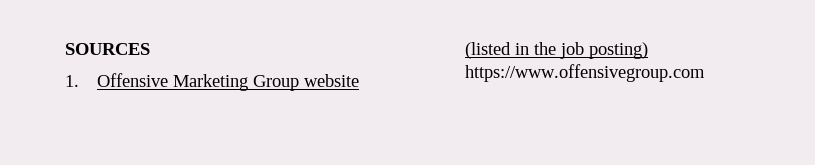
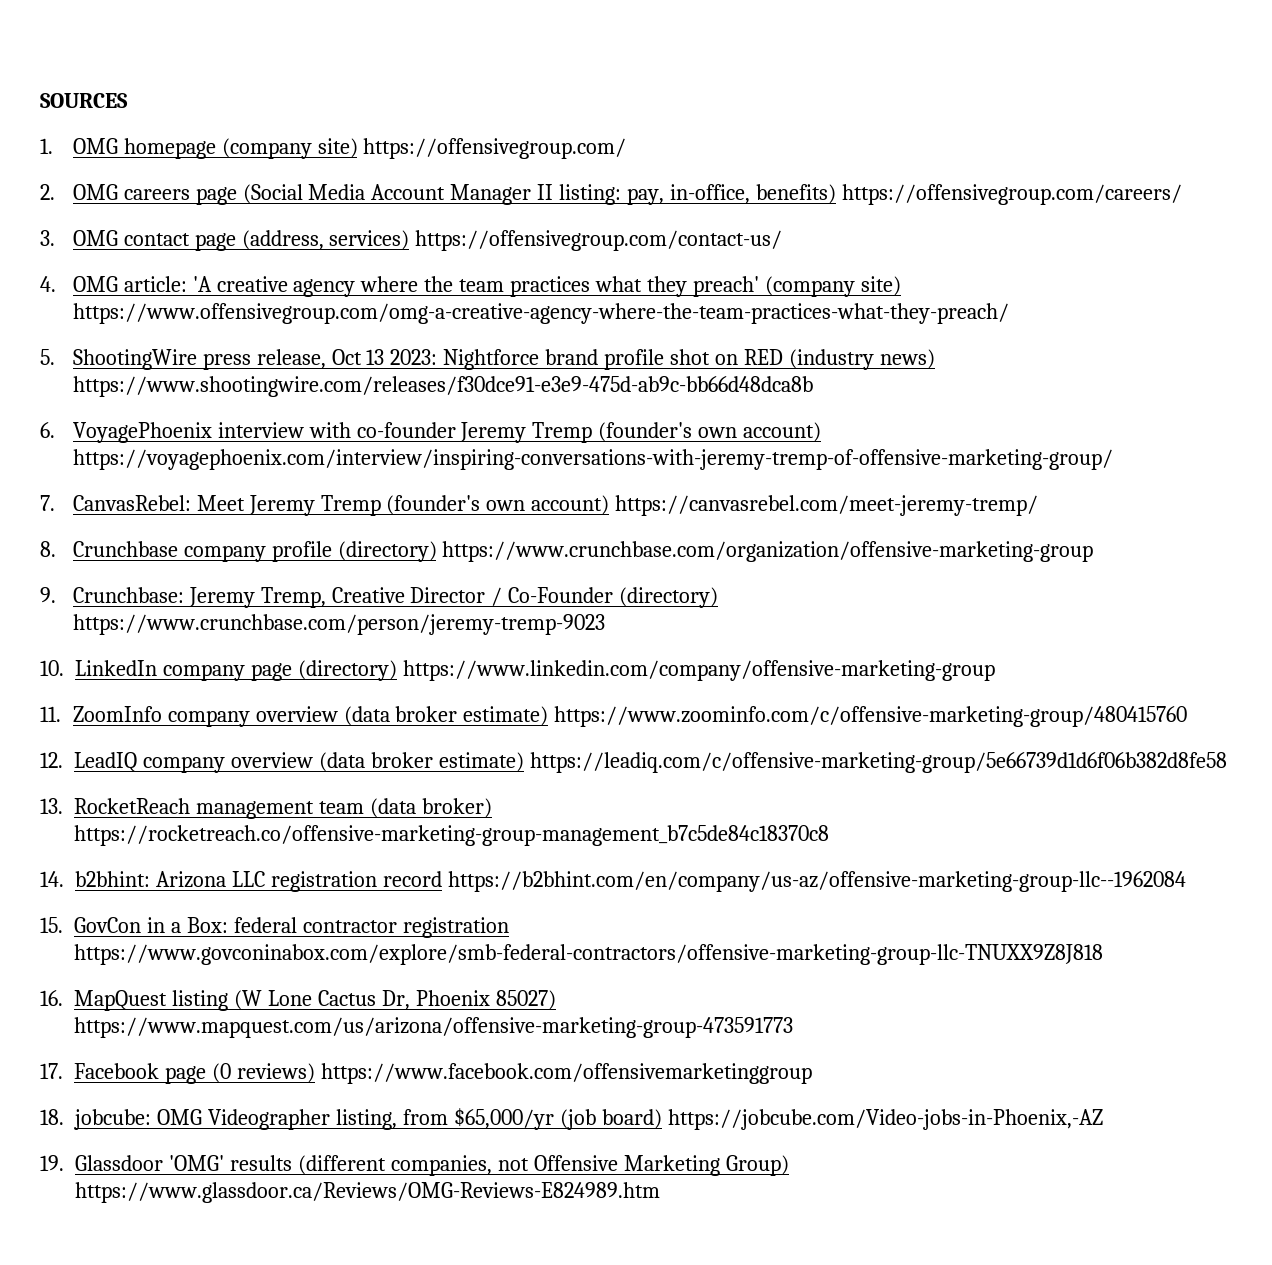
- 1. Offensive Marketing Group website (listed in the job posting) https://www.offensivegroup.com
+ 1. OMG homepage (company site) https://offensivegroup.com/
+ 2. OMG careers page (Social Media Account Manager II listing: pay, in-office, benefits) https://offensivegroup.com/careers/
+ 3. OMG contact page (address, services) https://offensivegroup.com/contact-us/
+ 4. OMG article: 'A creative agency where the team practices what they preach' (company site) https://www.offensivegroup.com/omg-a-creative-agency-where-the-team-practices-what-they-preach/
+ 5. ShootingWire press release, Oct 13 2023: Nightforce brand profile shot on RED (industry news) https://www.shootingwire.com/releases/f30dce91-e3e9-475d-ab9c-bb66d48dca8b
+ 6. VoyagePhoenix interview with co-founder Jeremy Tremp (founder's own account) https://voyagephoenix.com/interview/inspiring-conversations-with-jeremy-tremp-of-offensive-marketing-group/
+ 7. CanvasRebel: Meet Jeremy Tremp (founder's own account) https://canvasrebel.com/meet-jeremy-tremp/
+ 8. Crunchbase company profile (directory) https://www.crunchbase.com/organization/offensive-marketing-group
+ 9. Crunchbase: Jeremy Tremp, Creative Director / Co-Founder (directory) https://www.crunchbase.com/person/jeremy-tremp-9023
+ 10. LinkedIn company page (directory) https://www.linkedin.com/company/offensive-marketing-group
+ 11. ZoomInfo company overview (data broker estimate) https://www.zoominfo.com/c/offensive-marketing-group/480415760
+ 12. LeadIQ company overview (data broker estimate) https://leadiq.com/c/offensive-marketing-group/5e66739d1d6f06b382d8fe58
+ 13. RocketReach management team (data broker) https://rocketreach.co/offensive-marketing-group-management_b7c5de84c18370c8
+ 14. b2bhint: Arizona LLC registration record https://b2bhint.com/en/company/us-az/offensive-marketing-group-llc--1962084
+ 15. GovCon in a Box: federal contractor registration https://www.govconinabox.com/explore/smb-federal-contractors/offensive-marketing-group-llc-TNUXX9Z8J818
+ 16. MapQuest listing (W Lone Cactus Dr, Phoenix 85027) https://www.mapquest.com/us/arizona/offensive-marketing-group-473591773
+ 17. Facebook page (0 reviews) https://www.facebook.com/offensivemarketinggroup
+ 18. jobcube: OMG Videographer listing, from $65,000/yr (job board) https://jobcube.com/Video-jobs-in-Phoenix,-AZ
+ 19. Glassdoor 'OMG' results (different companies, not Offensive Marketing Group) https://www.glassdoor.ca/Reviews/OMG-Reviews-E824989.htm

